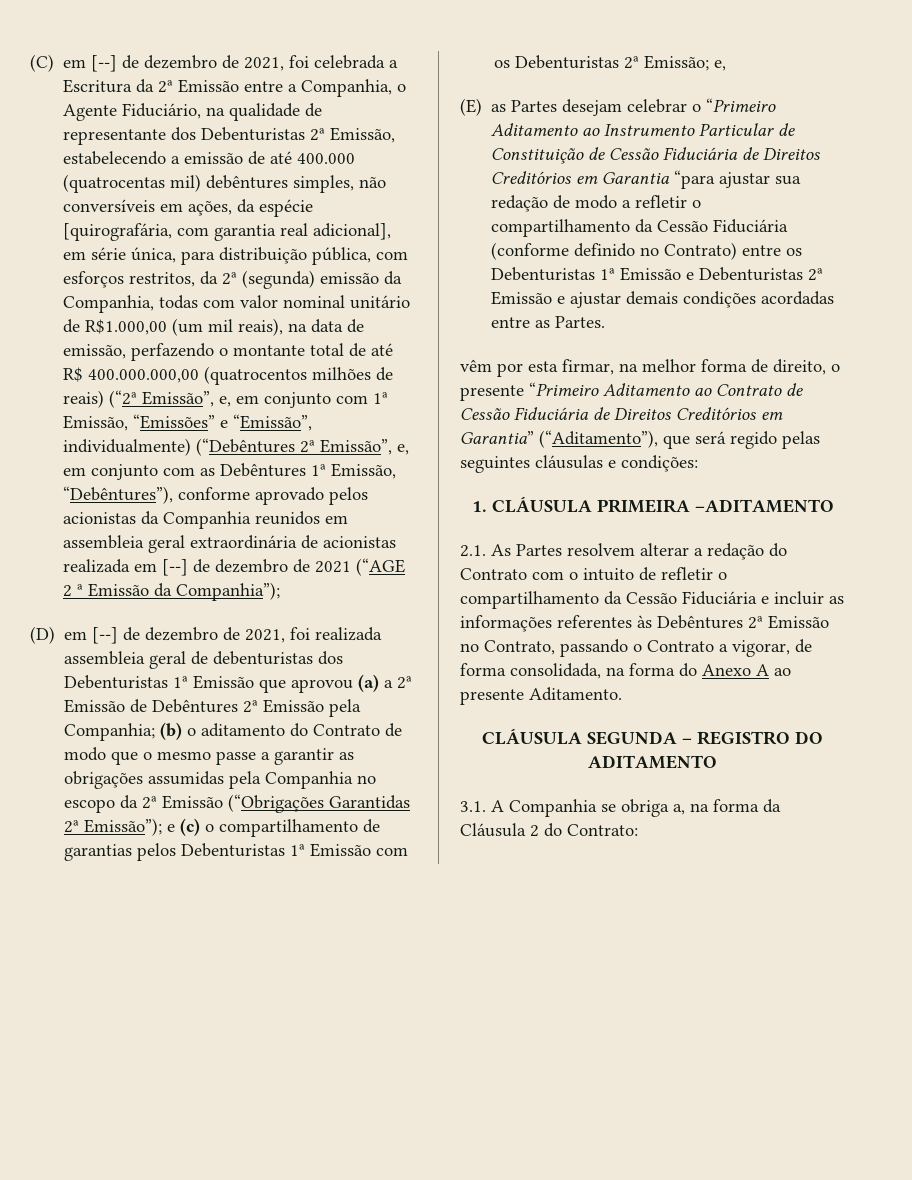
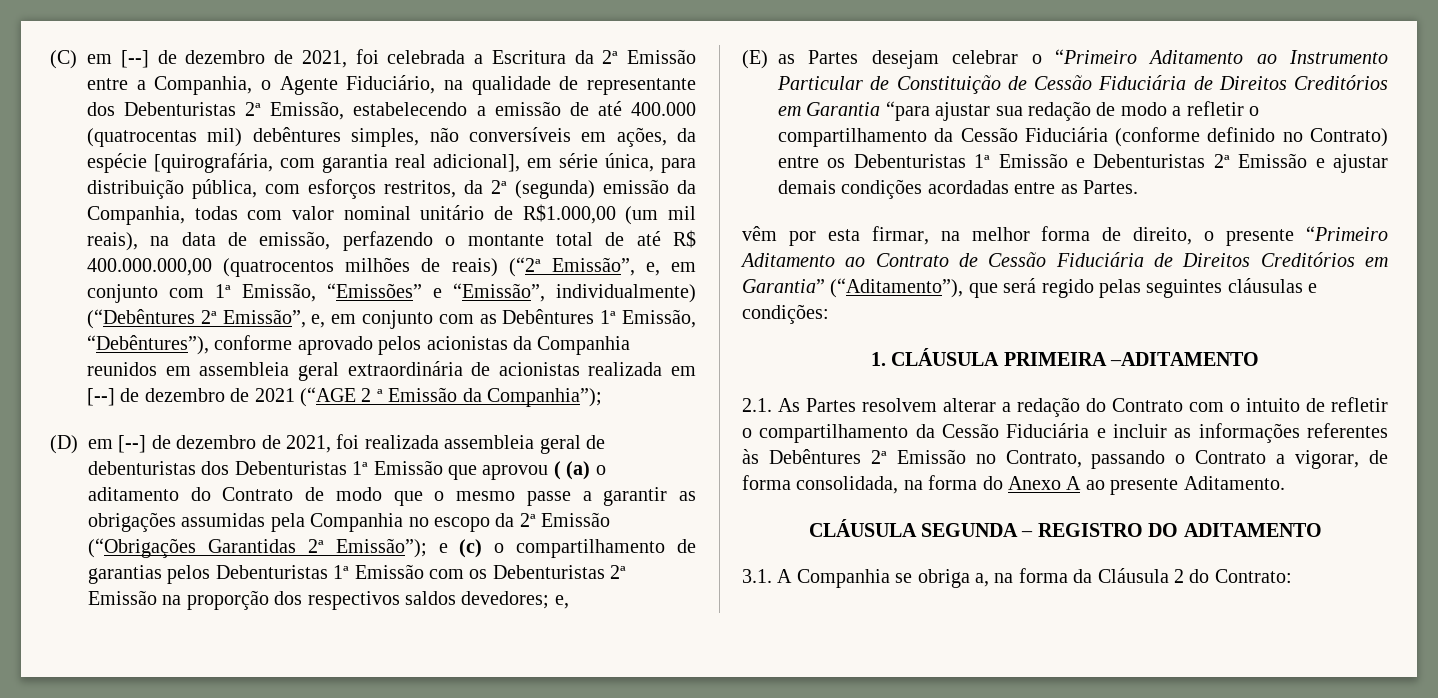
- (D) em [--] de dezembro de 2021, foi realizada assembleia geral de debenturistas dos Debenturistas 1ª Emissão que aprovou (a) a 2ª Emissão de Debêntures 2ª Emissão pela Companhia; (b) o aditamento do Contrato de modo que o mesmo passe a garantir as obrigações assumidas pela Companhia no escopo da 2ª Emissão (“Obrigações Garantidas 2ª Emissão”); e (c) o compartilhamento de garantias pelos Debenturistas 1ª Emissão com os Debenturistas 2ª Emissão; e,
+ (D) em [--] de dezembro de 2021, foi realizada assembleia geral de debenturistas dos Debenturistas 1ª Emissão que aprovou ( (a) o aditamento do Contrato de modo que o mesmo passe a garantir as obrigações assumidas pela Companhia no escopo da 2ª Emissão (“Obrigações Garantidas 2ª Emissão”); e (c) o compartilhamento de garantias pelos Debenturistas 1ª Emissão com os Debenturistas 2ª Emissão na proporção dos respectivos saldos devedores; e,

